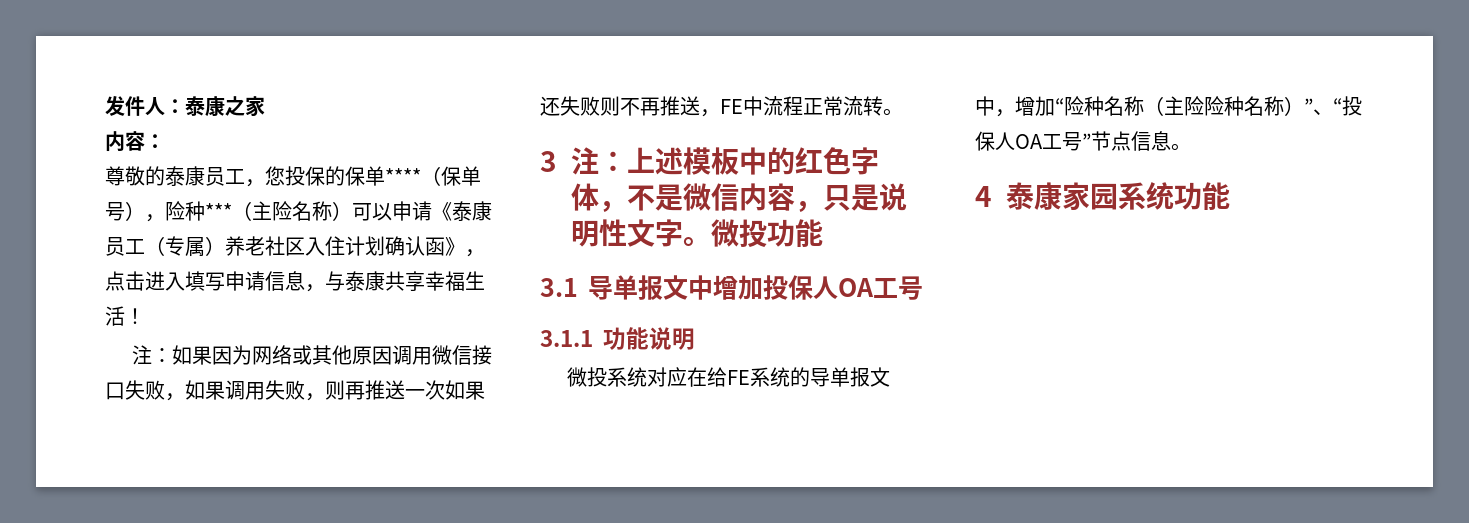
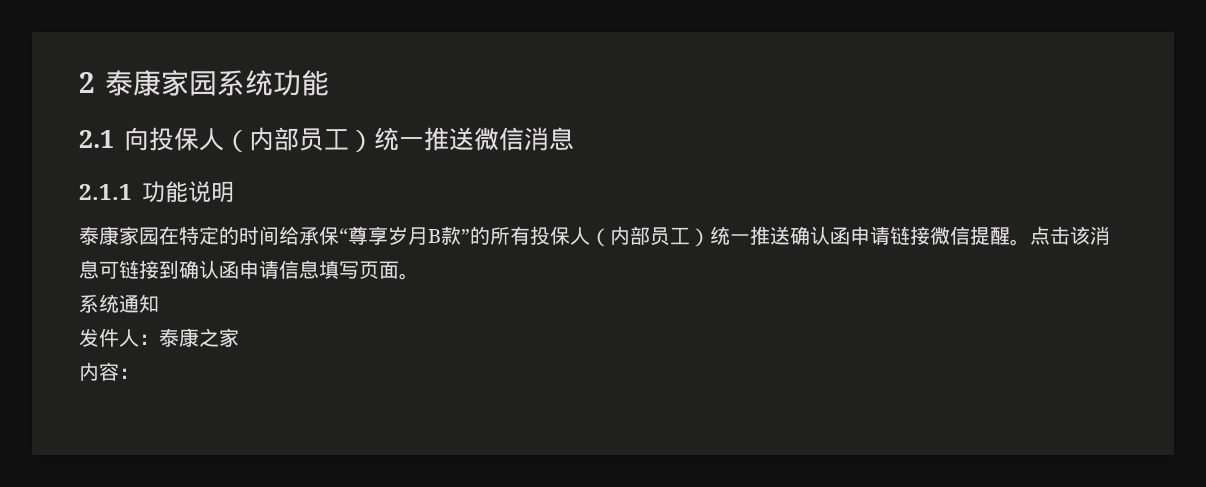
+ 2泰康家园系统功能
+ 2.1向投保人（内部员工）统一推送微信消息
+ 2.1.1功能说明
+ 泰康家园在特定的时间给承保“尊享岁月B款”的所有投保人（内部员工）统一推送确认函申请链接微信提醒。点击该消息可链接到确认函申请信息填写页面。
+ 系统通知
- 尊敬的泰康员工，您投保的保单****（保单号），险种***（主险名称）可以申请《泰康员工（专属）养老社区入住计划确认函》，点击进入填写申请信息，与泰康共享幸福生活！
- 注：如果因为网络或其他原因调用微信接口失败，如果调用失败，则再推送一次如果还失败则不再推送，FE中流程正常流转。
- 3注：上述模板中的红色字体，不是微信内容，只是说明性文字。微投功能
- 3.1导单报文中增加投保人OA工号
- 3.1.1功能说明
- 微投系统对应在给FE系统的导单报文中，增加“险种名称（主险险种名称）”、“投保人OA工号”节点信息。
- 4泰康家园系统功能

